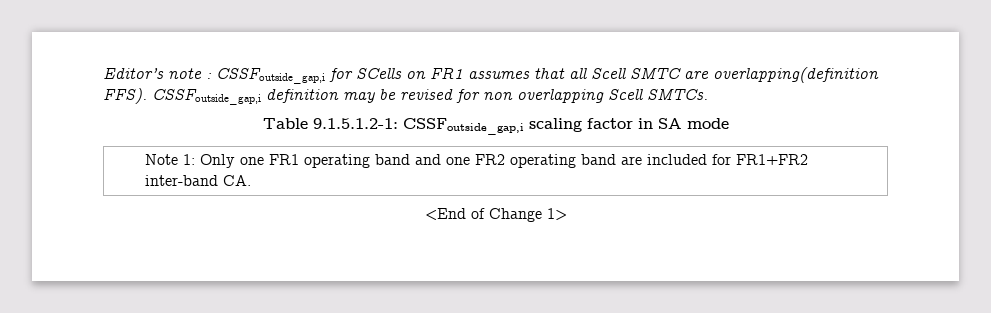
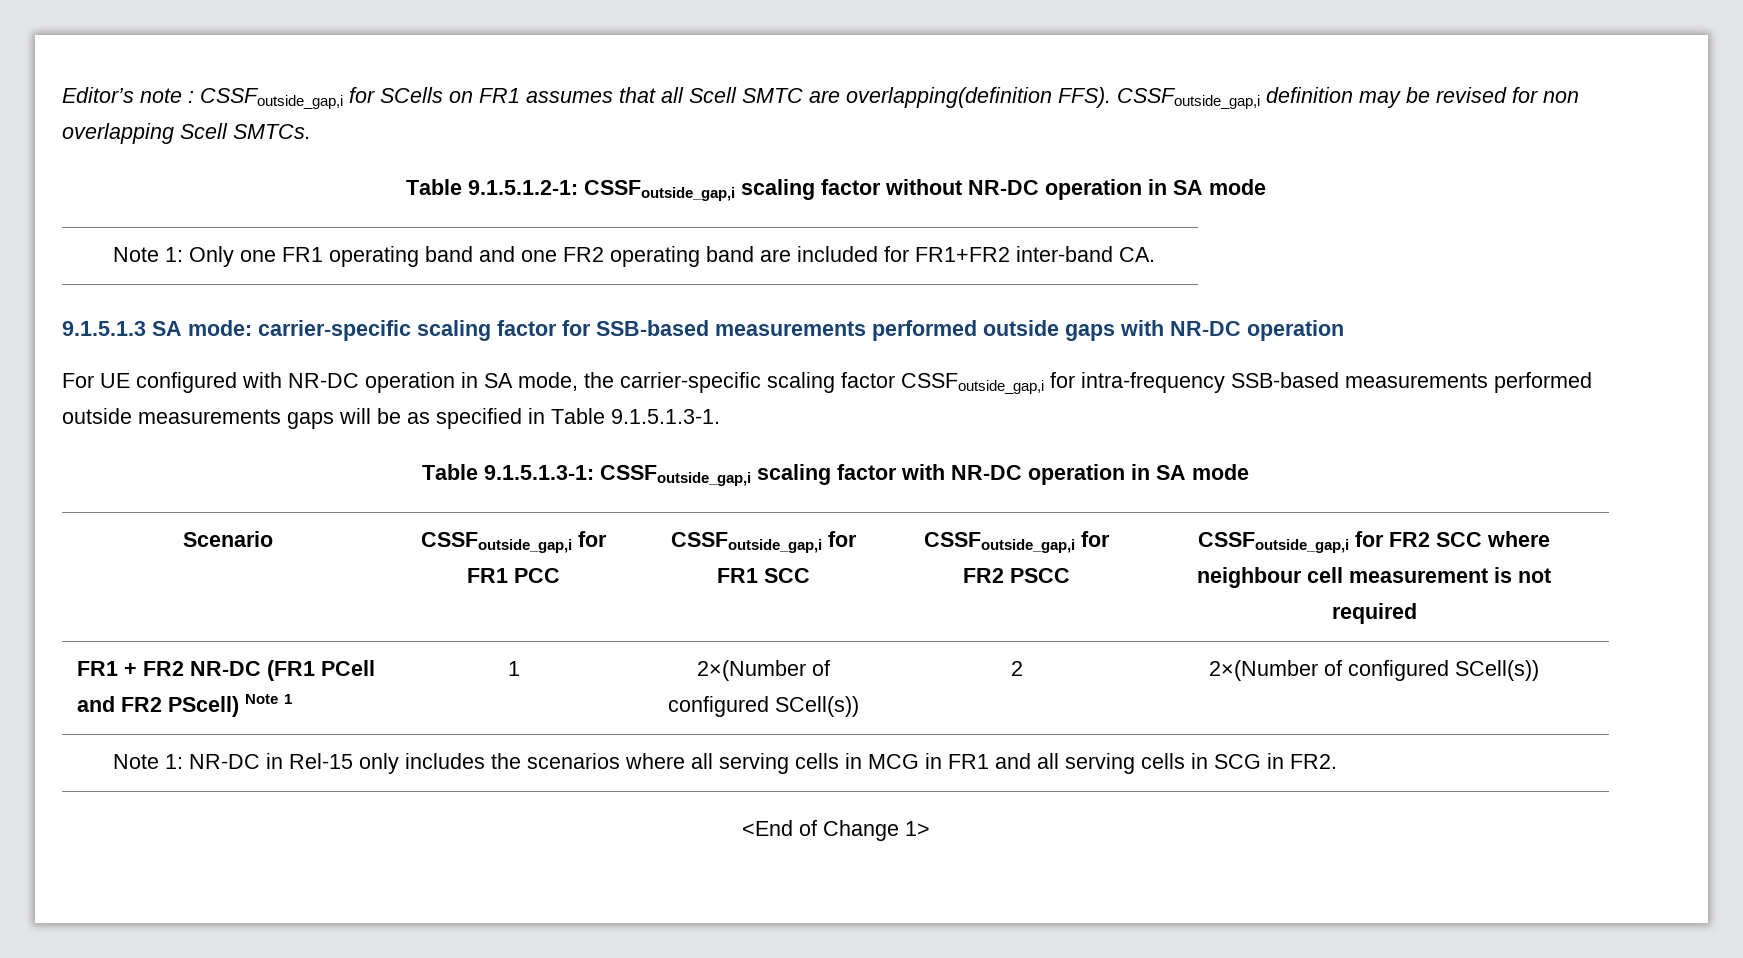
- Table 9.1.5.1.2-1: CSSFoutside_gap,i scaling factor in SA mode
+ Table 9.1.5.1.2-1: CSSFoutside_gap,i scaling factor without NR-DC operation in SA mode
+ 9.1.5.1.3 SA mode: carrier-specific scaling factor for SSB-based measurements performed outside gaps with NR-DC operation
+ For UE configured with NR-DC operation in SA mode, the carrier-specific scaling factor CSSFoutside_gap,i for intra-frequency SSB-based measurements performed outside measurements gaps will be as specified in Table 9.1.5.1.3-1.
+ Table 9.1.5.1.3-1: CSSFoutside_gap,i scaling factor with NR-DC operation in SA mode
+ Scenario | CSSFoutside_gap,i for FR1 PCC | CSSFoutside_gap,i for FR1 SCC | CSSFoutside_gap,i for FR2 PSCC | CSSFoutside_gap,i for FR2 SCC where neighbour cell measurement is not required
+ FR1 + FR2 NR-DC (FR1 PCell and FR2 PScell) Note 1 | 1 | 2×(Number of configured SCell(s)) | 2 | 2×(Number of configured SCell(s))
+ Note 1: NR-DC in Rel-15 only includes the scenarios where all serving cells in MCG in FR1 and all serving cells in SCG in FR2.

